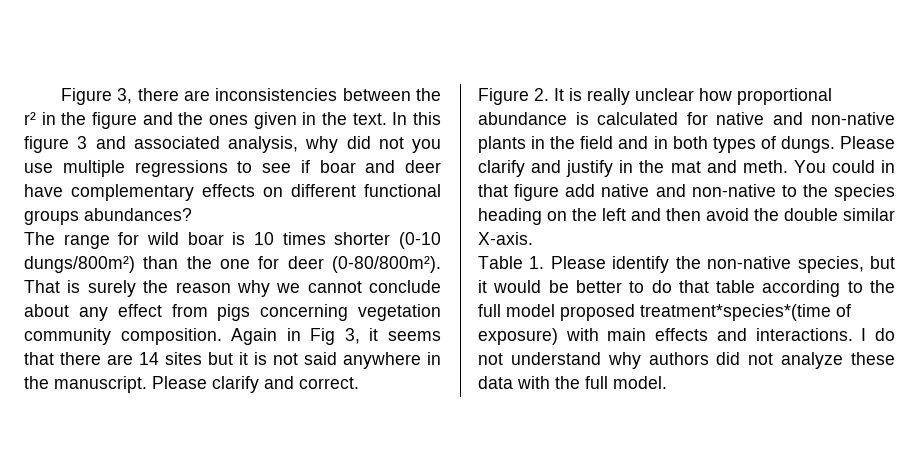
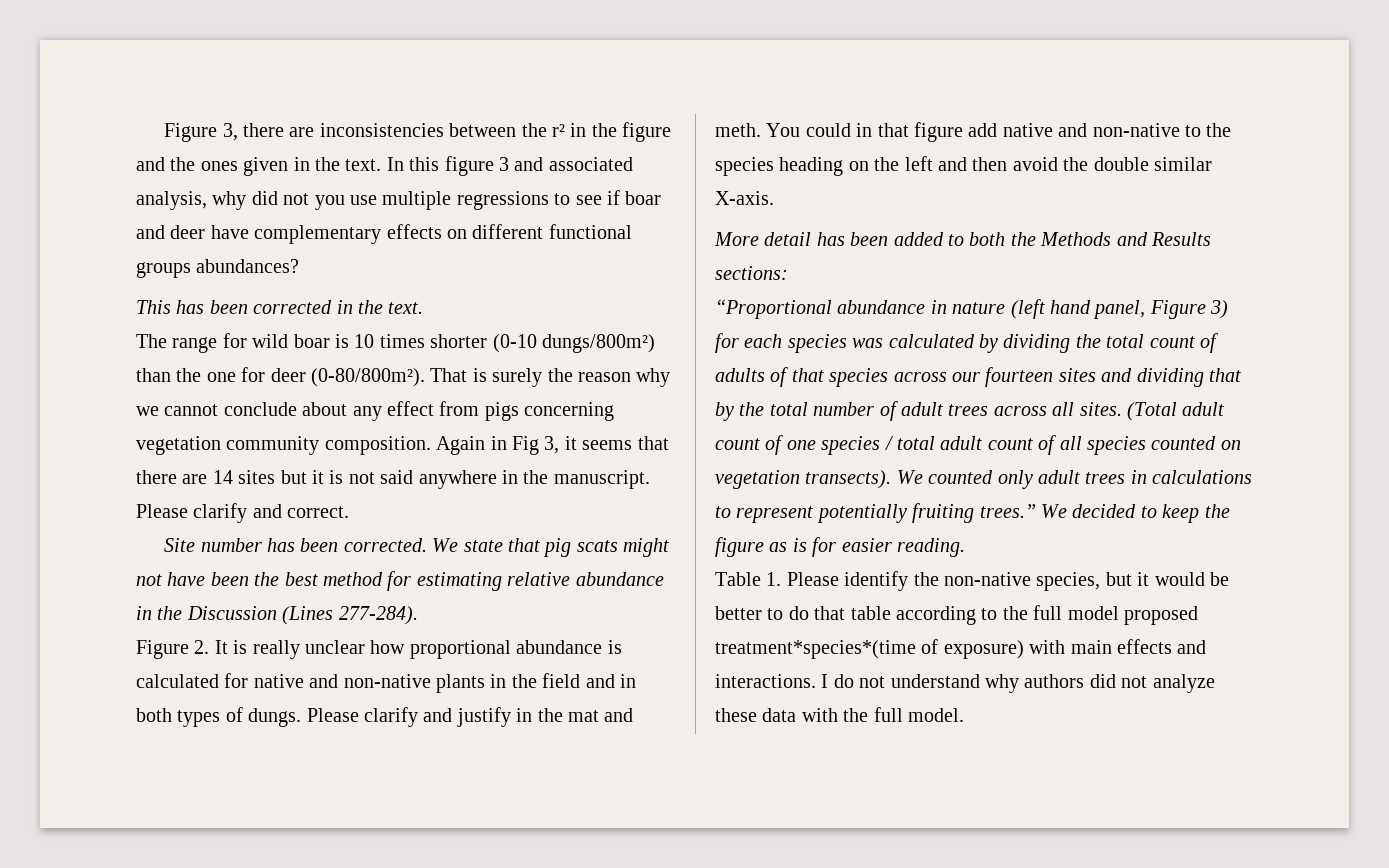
+ This has been corrected in the text.
+ Site number has been corrected. We state that pig scats might not have been the best method for estimating relative abundance in the Discussion (Lines 277-284).
+ More detail has been added to both the Methods and Results sections:
+ “Proportional abundance in nature (left hand panel, Figure 3) for each species was calculated by dividing the total count of adults of that species across our fourteen sites and dividing that by the total number of adult trees across all sites. (Total adult count of one species / total adult count of all species counted on vegetation transects). We counted only adult trees in calculations to represent potentially fruiting trees.” We decided to keep the figure as is for easier reading.

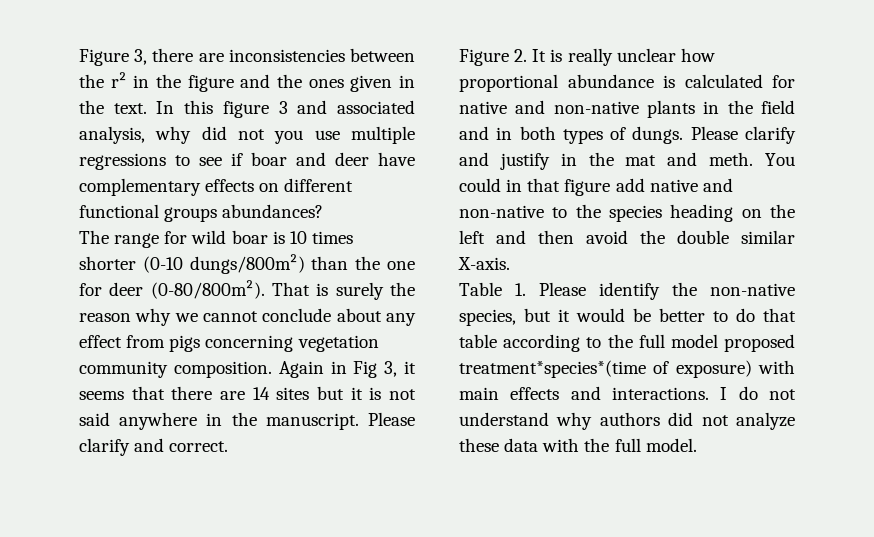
- This has been corrected in the text.
- Site number has been corrected. We state that pig scats might not have been the best method for estimating relative abundance in the Discussion (Lines 277-284).
- More detail has been added to both the Methods and Results sections:
- “Proportional abundance in nature (left hand panel, Figure 3) for each species was calculated by dividing the total count of adults of that species across our fourteen sites and dividing that by the total number of adult trees across all sites. (Total adult count of one species / total adult count of all species counted on vegetation transects). We counted only adult trees in calculations to represent potentially fruiting trees.” We decided to keep the figure as is for easier reading.

